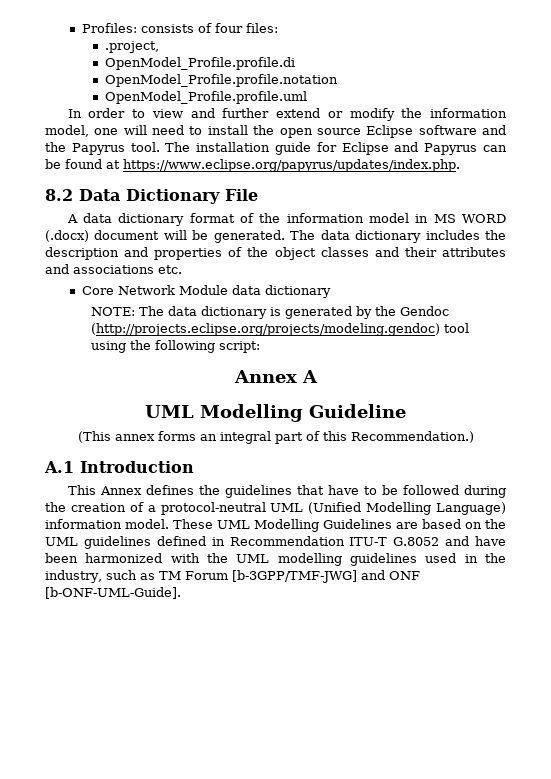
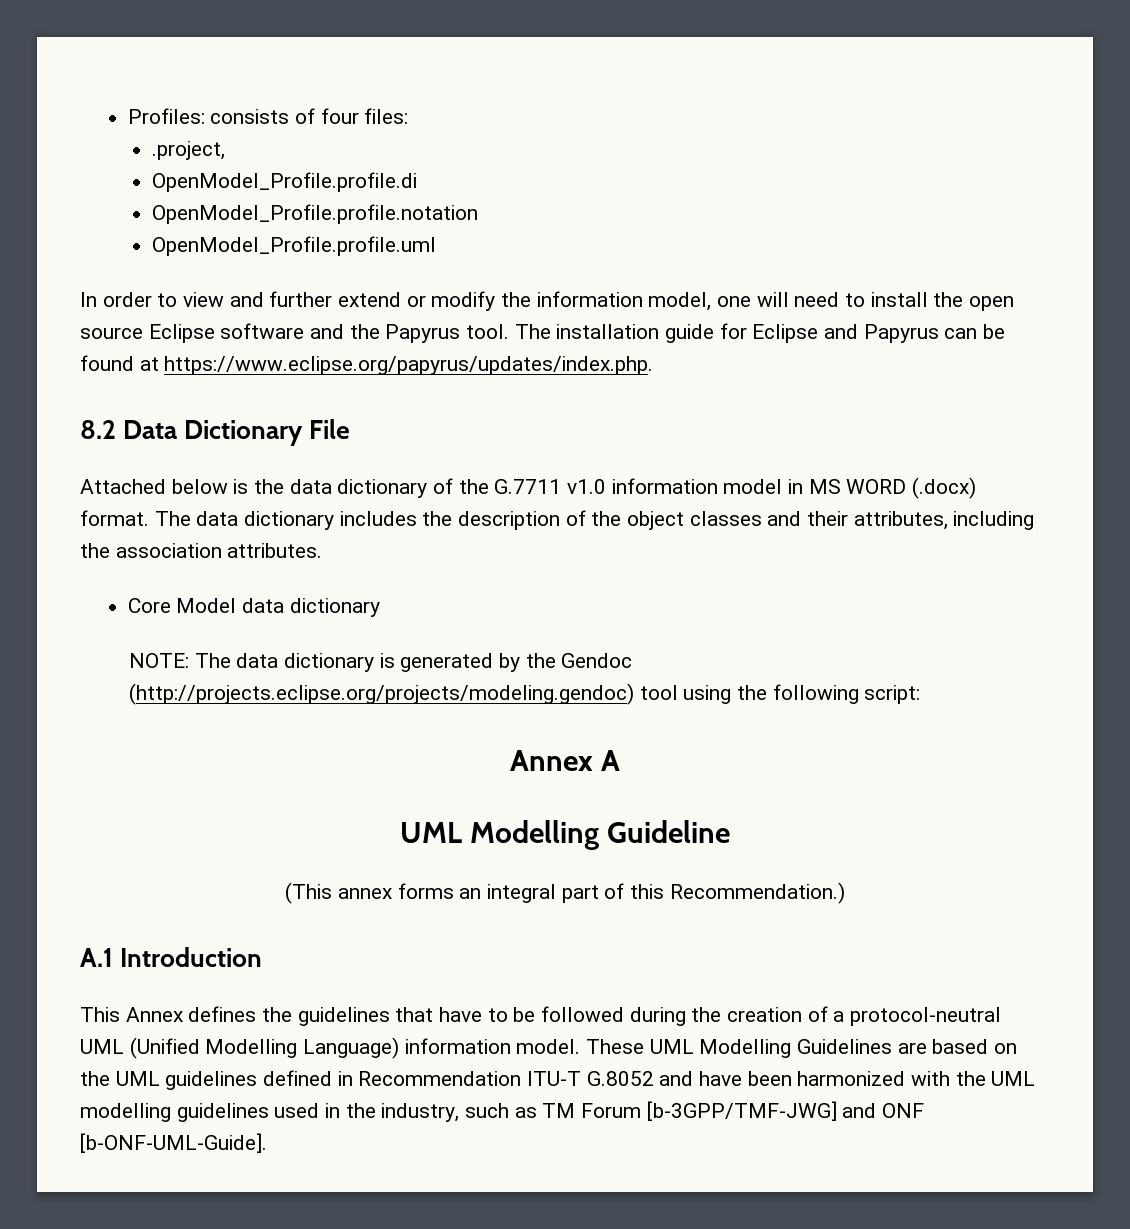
- A data dictionary format of the information model in MS WORD (.docx) document will be generated.
+ Attached below is the data dictionary of the G.7711 v1.0 information model in MS WORD (.docx) format.
- The data dictionary includes the description and properties of the object classes and their attributes and associations etc.
+ The data dictionary includes the description of the object classes and their attributes, including the association attributes.
- Core Network Module data dictionary
+ Core Model data dictionary

